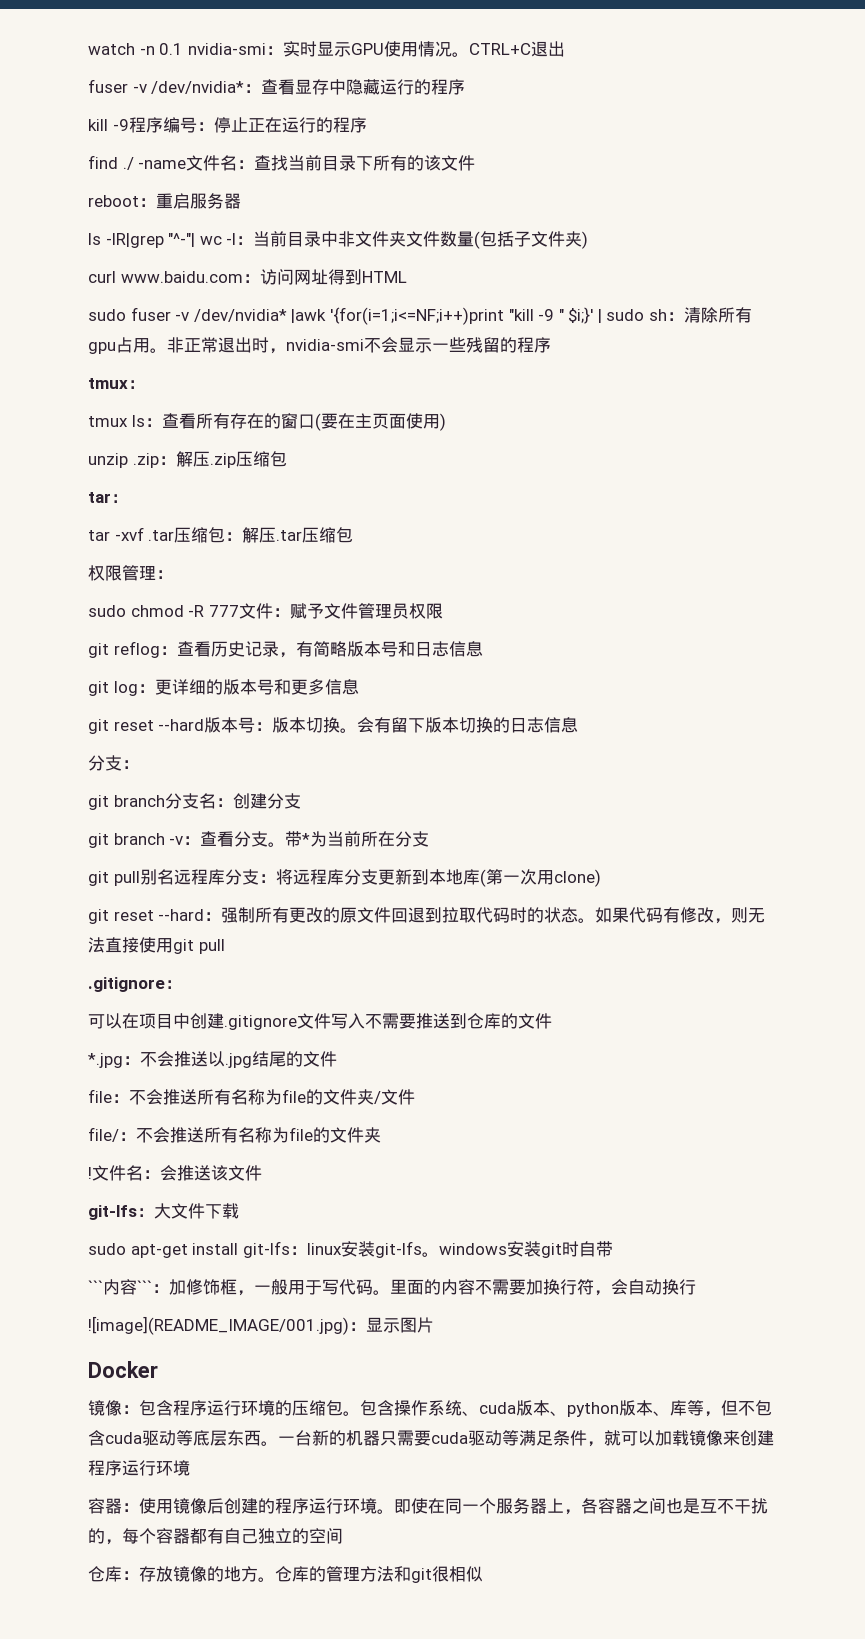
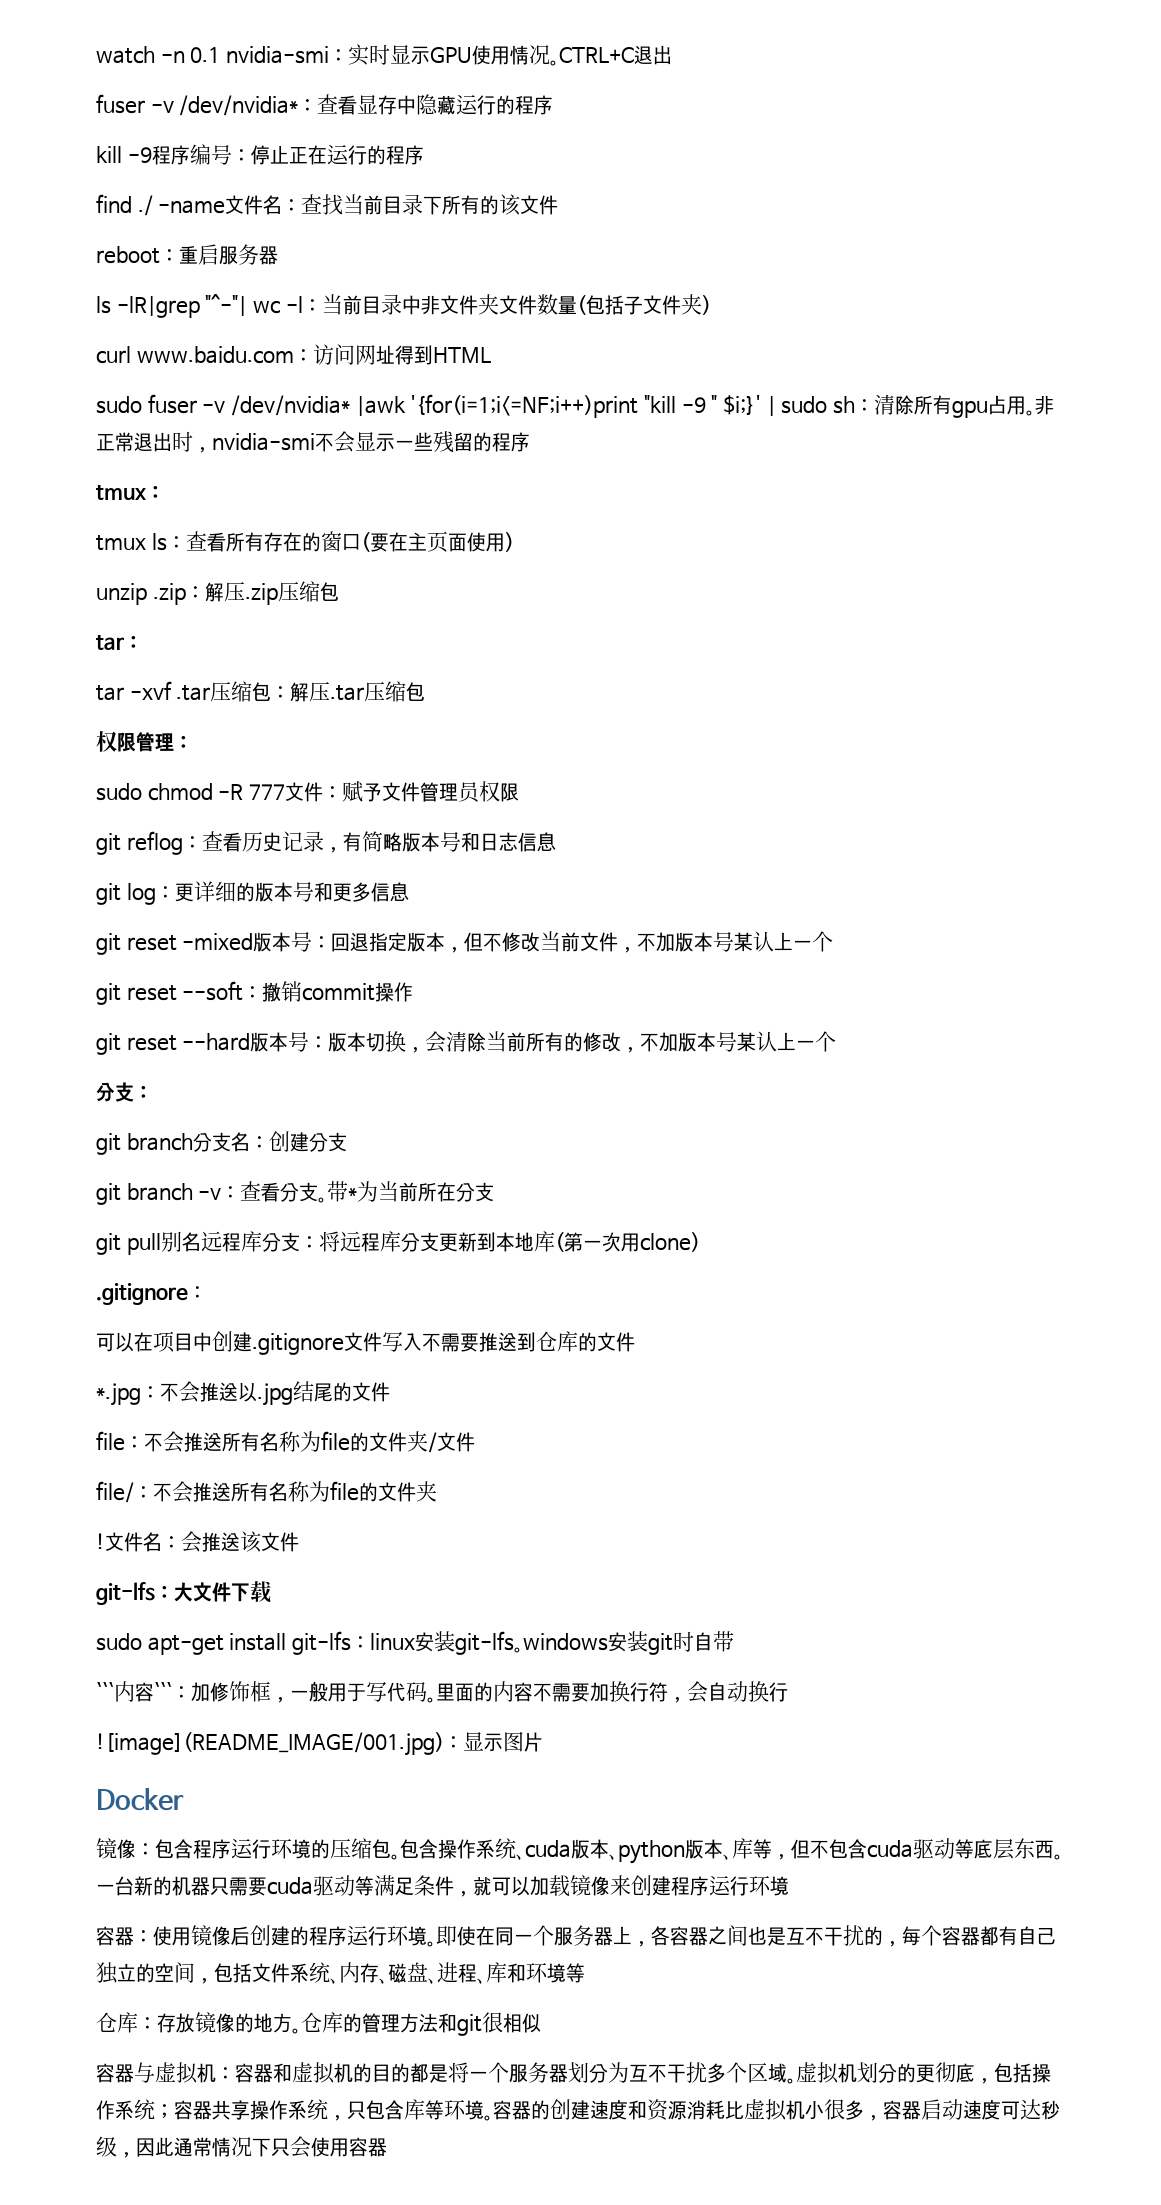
+ git reset -mixed版本号：回退指定版本，但不修改当前文件，不加版本号某认上一个
+ git reset --soft：撤销commit操作
- git reset --hard版本号：版本切换。会有留下版本切换的日志信息
+ git reset --hard版本号：版本切换，会清除当前所有的修改，不加版本号某认上一个
- git reset --hard：强制所有更改的原文件回退到拉取代码时的状态。如果代码有修改，则无法直接使用git pull
- 即使在同一个服务器上，各容器之间也是互不干扰的，每个容器都有自己独立的空间
+ 即使在同一个服务器上，各容器之间也是互不干扰的，每个容器都有自己独立的空间，包括文件系统、内存、磁盘、进程、库和环境等
+ 容器与虚拟机：容器和虚拟机的目的都是将一个服务器划分为互不干扰多个区域。虚拟机划分的更彻底，包括操作系统；容器共享操作系统，只包含库等环境。容器的创建速度和资源消耗比虚拟机小很多，容器启动速度可达秒级，因此通常情况下只会使用容器

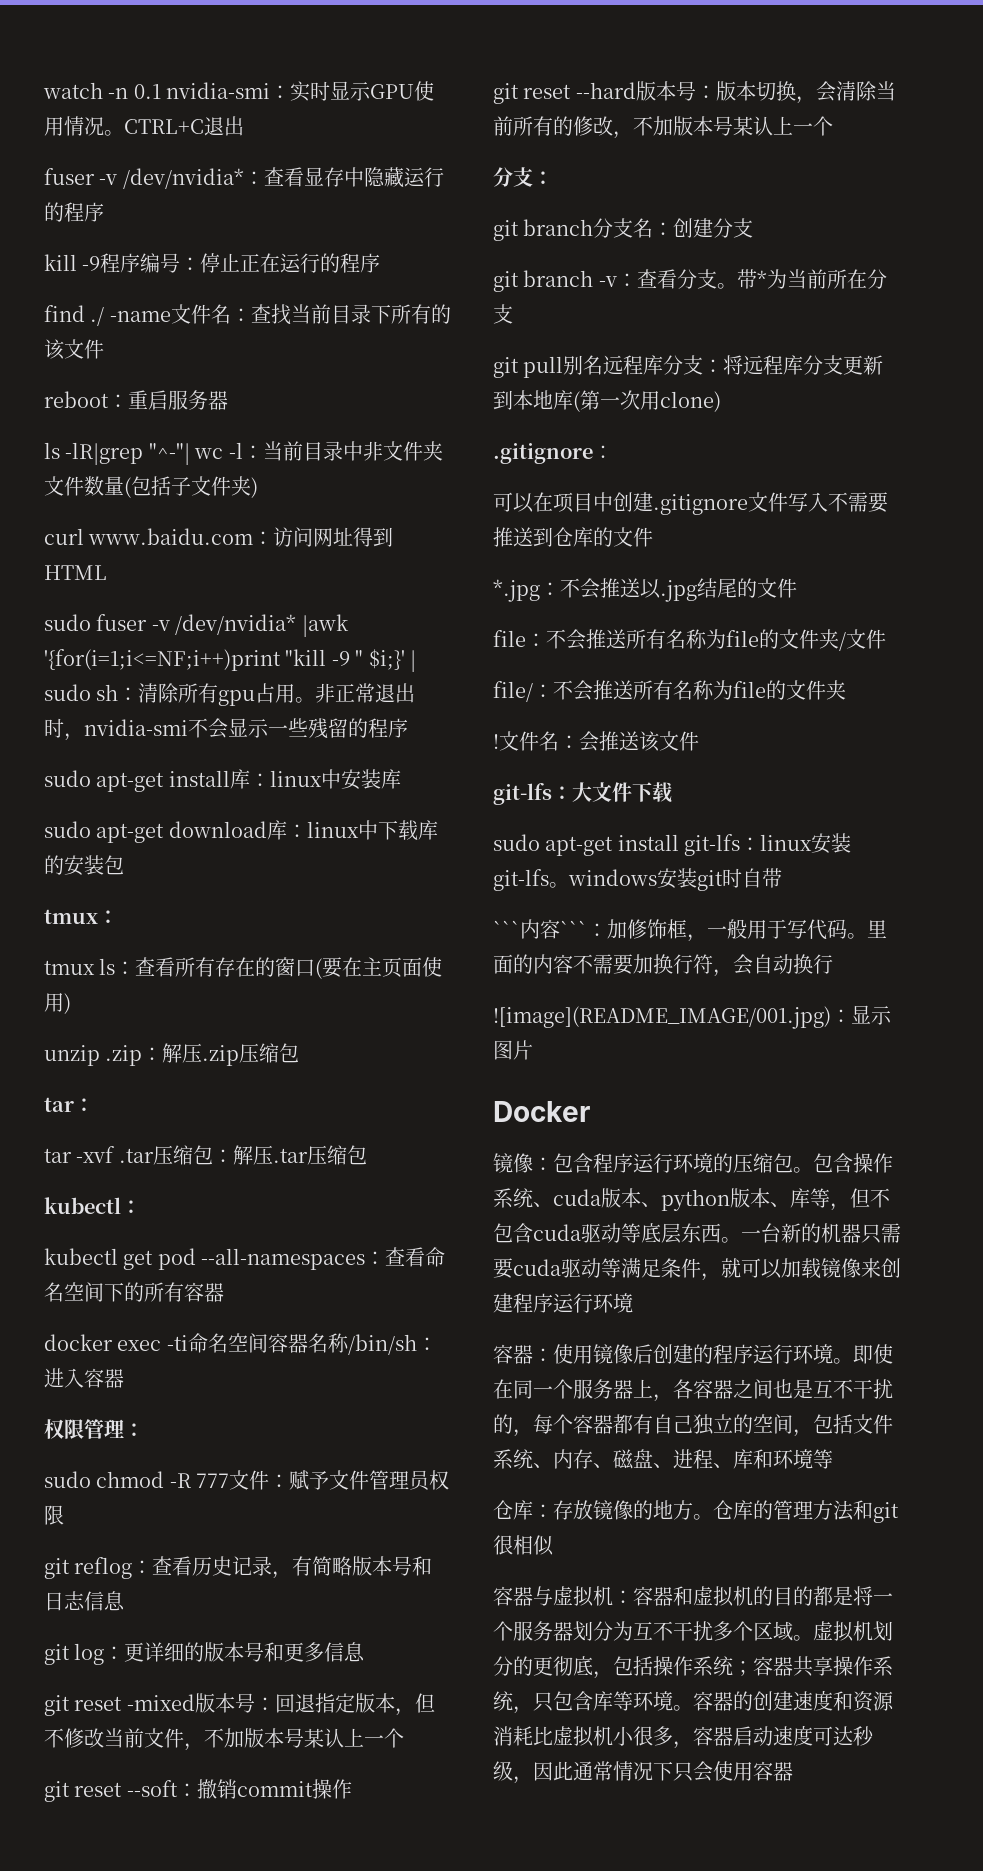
+ sudo apt-get install库：linux中安装库
+ sudo apt-get download库：linux中下载库的安装包
+ kubectl：
+ kubectl get pod --all-namespaces：查看命名空间下的所有容器
+ docker exec -ti命名空间容器名称/bin/sh：进入容器

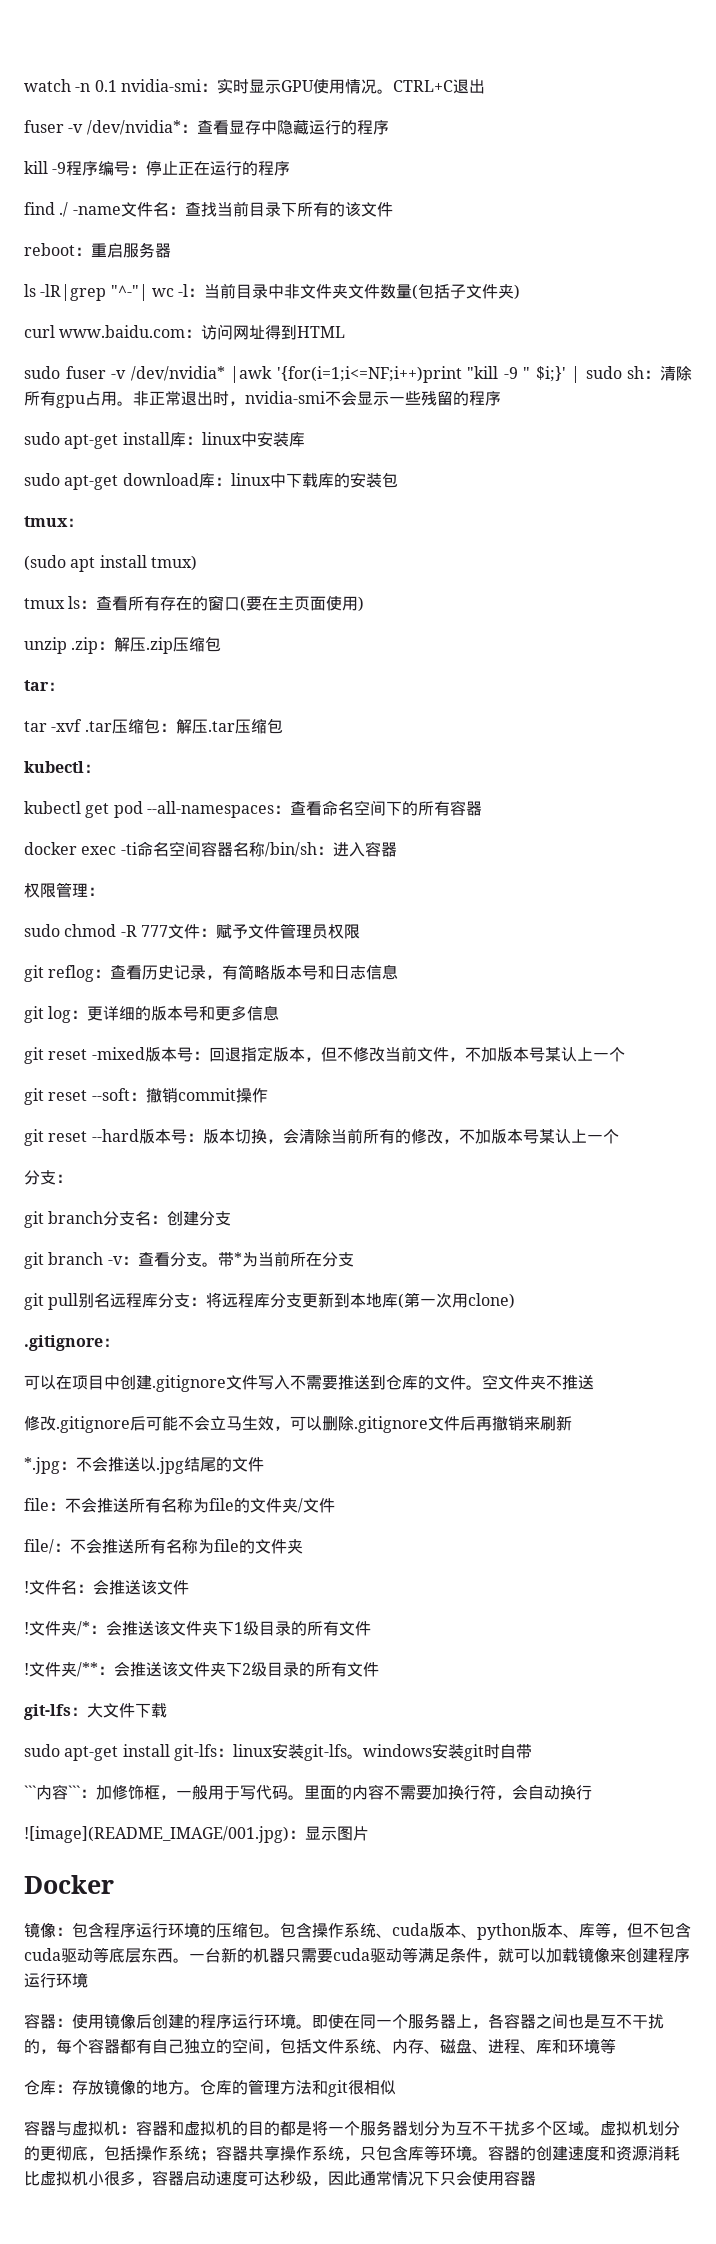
+ (sudo apt install tmux)
- 可以在项目中创建.gitignore文件写入不需要推送到仓库的文件
+ 可以在项目中创建.gitignore文件写入不需要推送到仓库的文件。空文件夹不推送
+ 修改.gitignore后可能不会立马生效，可以删除.gitignore文件后再撤销来刷新
+ !文件夹/*：会推送该文件夹下1级目录的所有文件
+ !文件夹/**：会推送该文件夹下2级目录的所有文件

